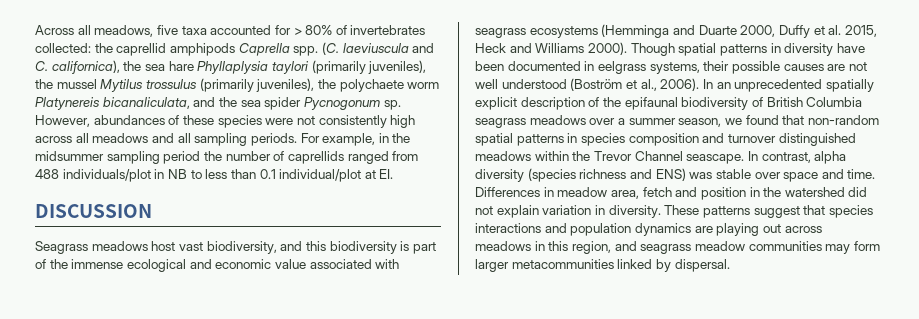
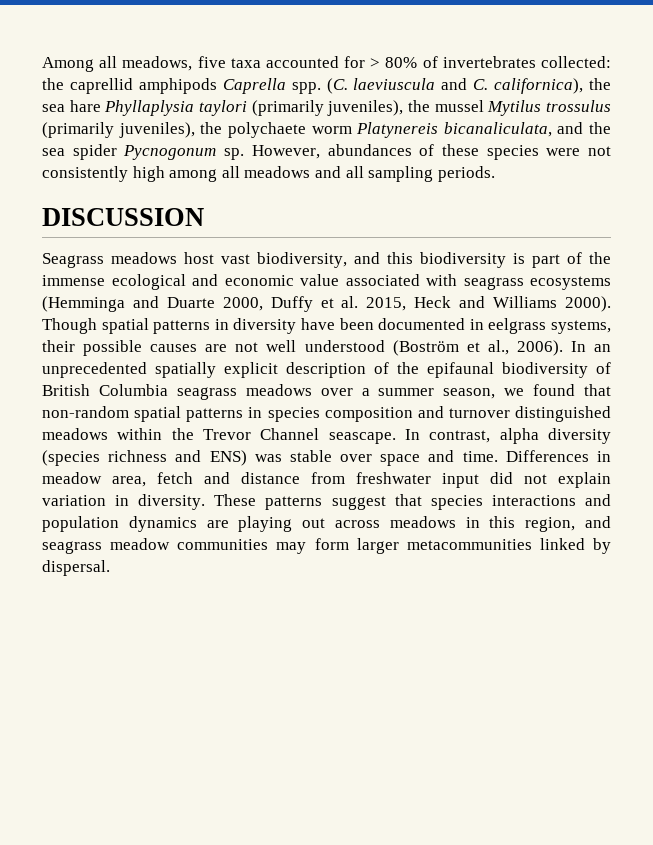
- Across all meadows, five taxa accounted for > 80% of invertebrates collected: the caprellid amphipods Caprella spp.
+ Among all meadows, five taxa accounted for > 80% of invertebrates collected: the caprellid amphipods Caprella spp.
- However, abundances of these species were not consistently high across all meadows and all sampling periods. For example, in the midsummer sampling period the number of caprellids ranged from 488 individuals/plot in NB to less than 0.1 individual/plot at EI.
+ However, abundances of these species were not consistently high among all meadows and all sampling periods.
- Differences in meadow area, fetch and position in the watershed did not explain variation in diversity.
+ Differences in meadow area, fetch and distance from freshwater input did not explain variation in diversity.

